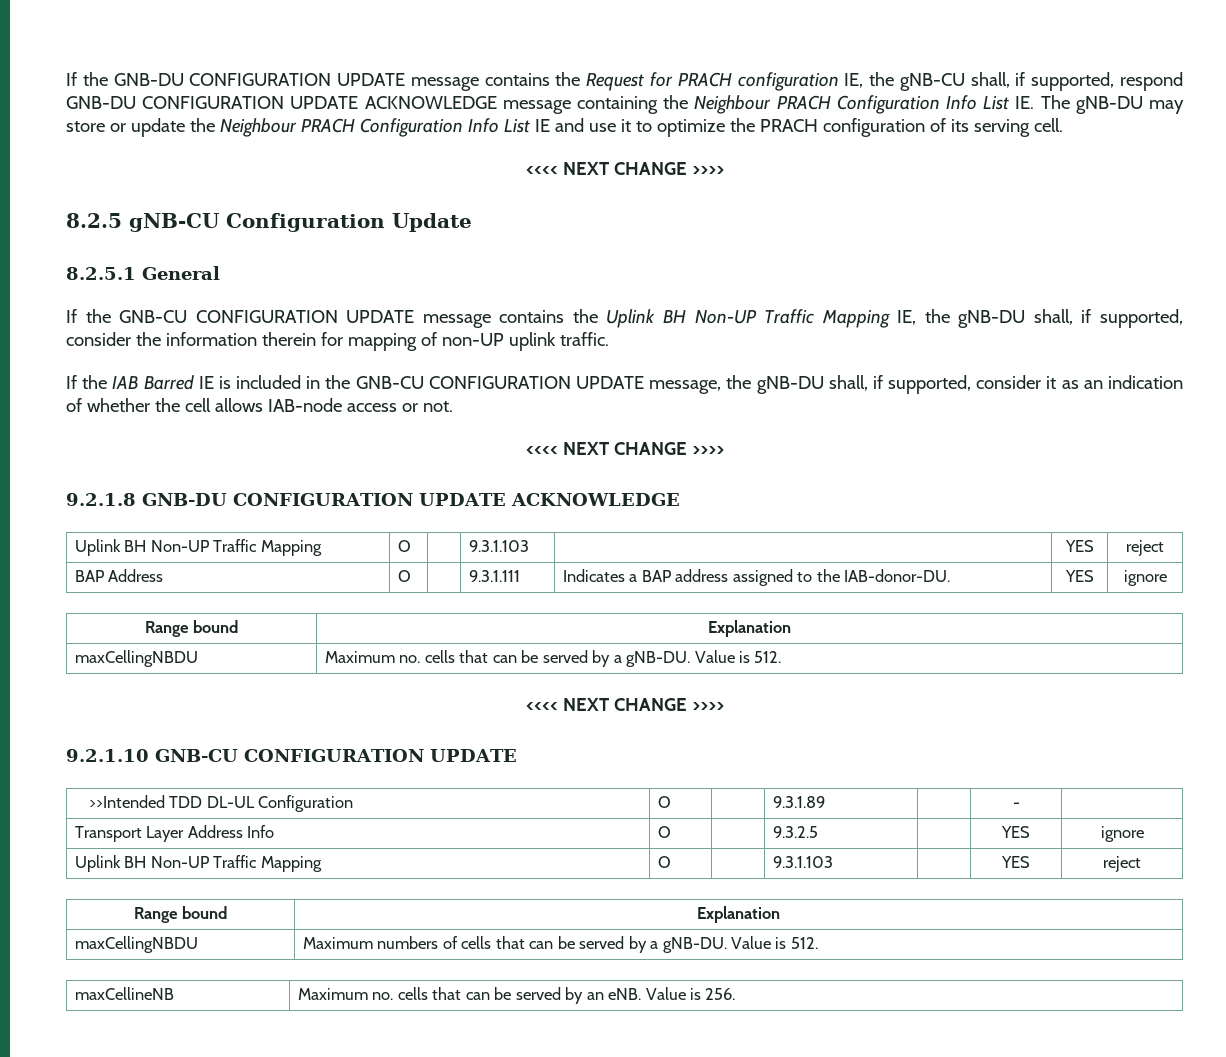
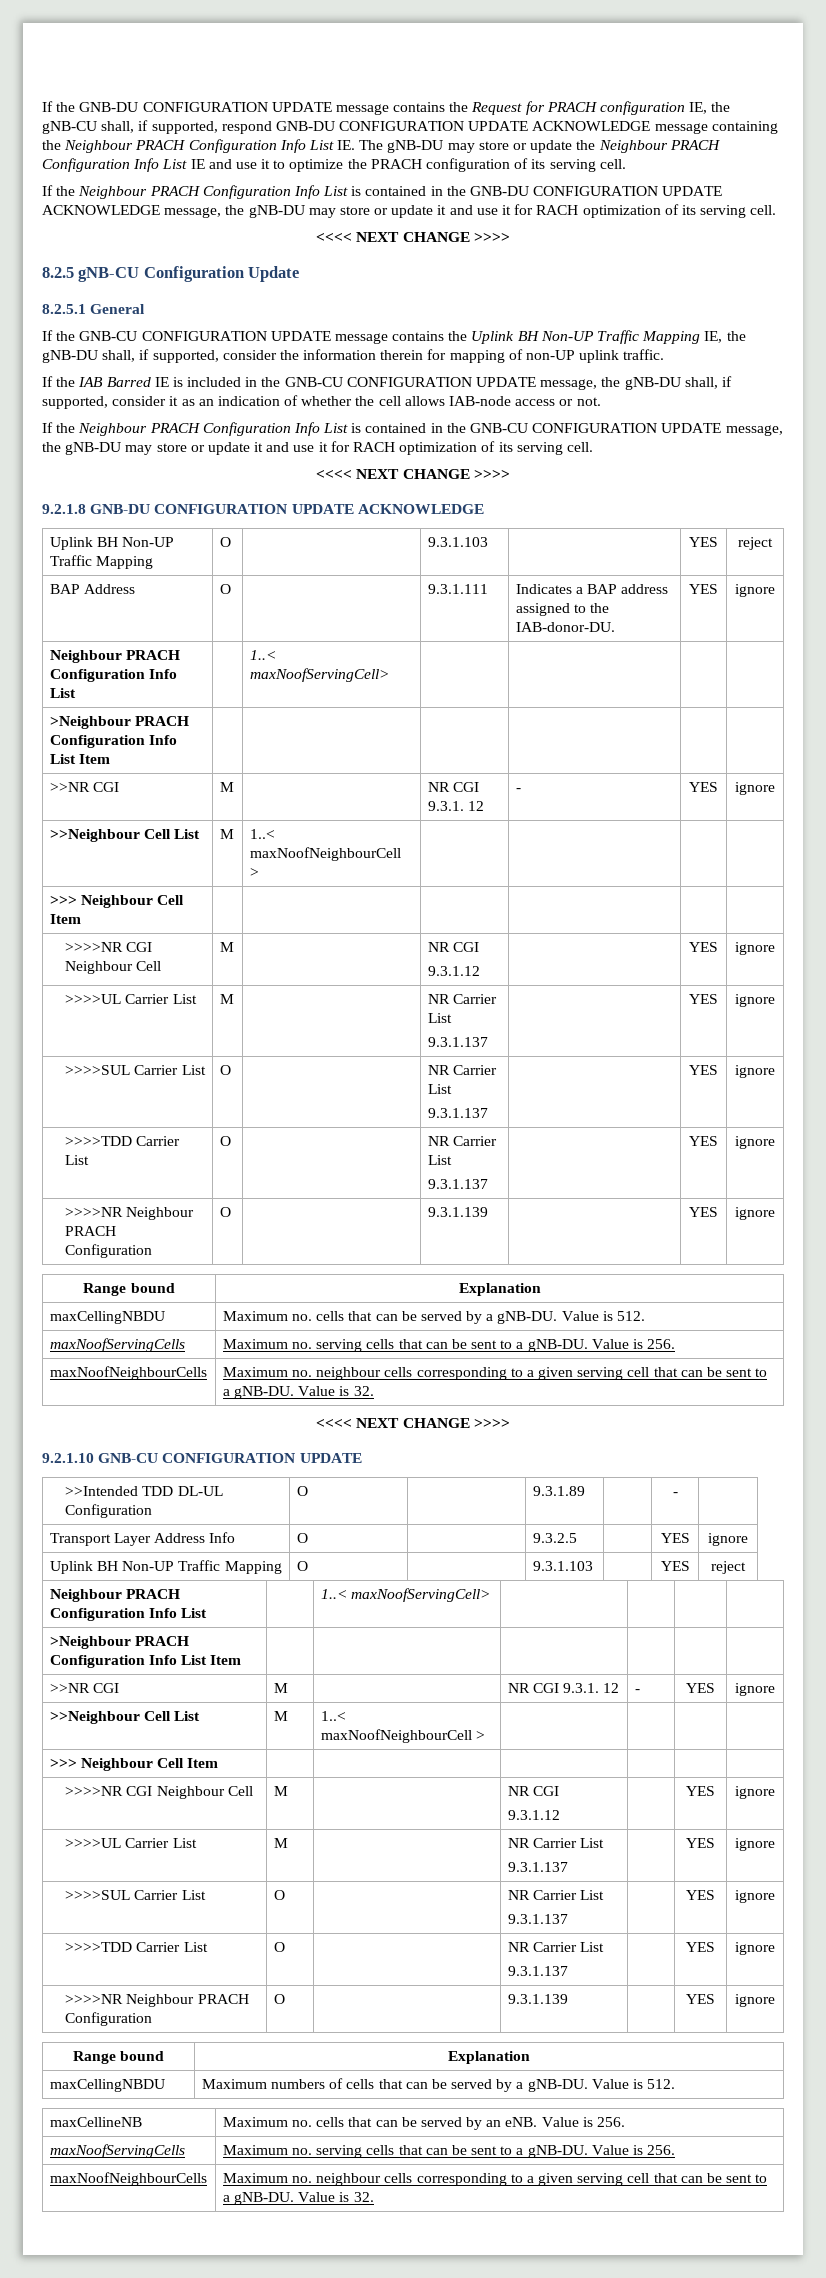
+ If the Neighbour PRACH Configuration Info List is contained in the GNB-DU CONFIGURATION UPDATE ACKNOWLEDGE message, the gNB-DU may store or update it and use it for RACH optimization of its serving cell.
+ If the Neighbour PRACH Configuration Info List is contained in the GNB-CU CONFIGURATION UPDATE message, the gNB-DU may store or update it and use it for RACH optimization of its serving cell.
  BAP Address | O | | 9.3.1.111 | Indicates a BAP address assigned to the IAB-donor-DU. | YES | ignore
+ Neighbour PRACH Configuration Info List | | 1..< maxNoofServingCell> | | | |
+ >Neighbour PRACH Configuration Info List Item | | | | | |
+ >>NR CGI | M | | NR CGI 9.3.1. 12 | - | YES | ignore
+ >>Neighbour Cell List | M | 1..< maxNoofNeighbourCell > | | | |
+ >>> Neighbour Cell Item | | | | | |
+ >>>>NR CGI Neighbour Cell | M | | NR CGI
+ 9.3.1.12 | | YES | ignore
+ >>>>UL Carrier List | M | | NR Carrier List
+ 9.3.1.137 | | YES | ignore
+ >>>>SUL Carrier List | O | | NR Carrier List
+ 9.3.1.137 | | YES | ignore
+ >>>>TDD Carrier List | O | | NR Carrier List
+ 9.3.1.137 | | YES | ignore
+ >>>>NR Neighbour PRACH Configuration | O | | 9.3.1.139 | | YES | ignore
  maxCellingNBDU | Maximum no. cells that can be served by a gNB-DU. Value is 512.
+ maxNoofServingCells | Maximum no. serving cells that can be sent to a gNB-DU. Value is 256.
+ maxNoofNeighbourCells | Maximum no. neighbour cells corresponding to a given serving cell that can be sent to a gNB-DU. Value is 32.
  Transport Layer Address Info | O | | 9.3.2.5 | | YES | ignore
  Uplink BH Non-UP Traffic Mapping | O | | 9.3.1.103 | | YES | reject
+ Neighbour PRACH Configuration Info List | | 1..< maxNoofServingCell> | | | |
+ >Neighbour PRACH Configuration Info List Item | | | | | |
+ >>NR CGI | M | | NR CGI 9.3.1. 12 | - | YES | ignore
+ >>Neighbour Cell List | M | 1..< maxNoofNeighbourCell > | | | |
+ >>> Neighbour Cell Item | | | | | |
+ >>>>NR CGI Neighbour Cell | M | | NR CGI
+ 9.3.1.12 | | YES | ignore
+ >>>>UL Carrier List | M | | NR Carrier List
+ 9.3.1.137 | | YES | ignore
+ >>>>SUL Carrier List | O | | NR Carrier List
+ 9.3.1.137 | | YES | ignore
+ >>>>TDD Carrier List | O | | NR Carrier List
+ 9.3.1.137 | | YES | ignore
+ >>>>NR Neighbour PRACH Configuration | O | | 9.3.1.139 | | YES | ignore
  maxCellineNB | Maximum no. cells that can be served by an eNB. Value is 256.
+ maxNoofServingCells | Maximum no. serving cells that can be sent to a gNB-DU. Value is 256.
+ maxNoofNeighbourCells | Maximum no. neighbour cells corresponding to a given serving cell that can be sent to a gNB-DU. Value is 32.

